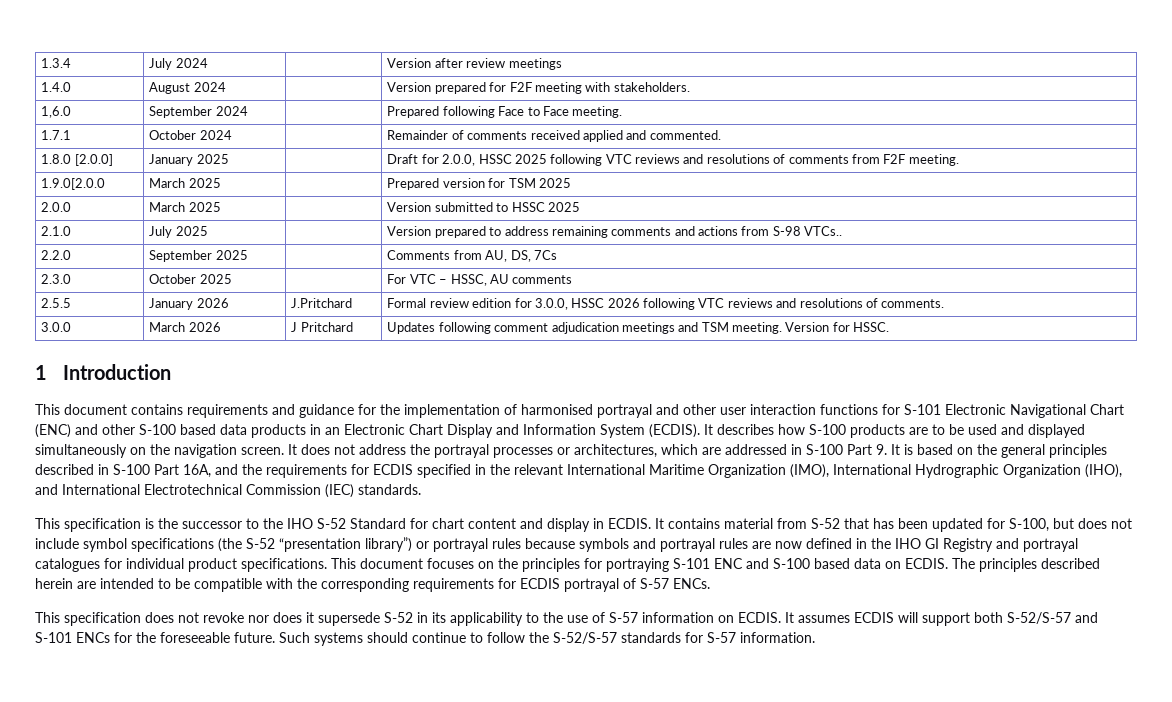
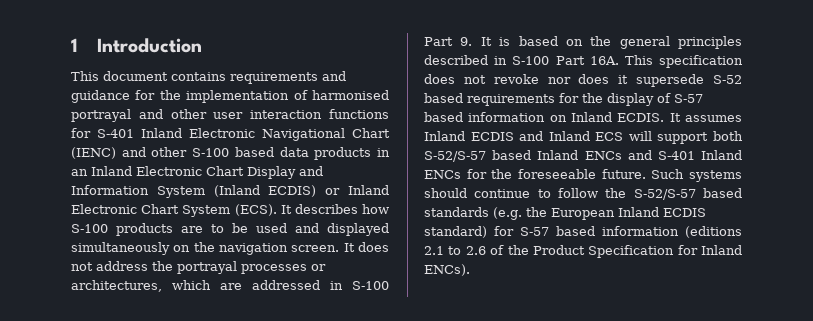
- 1.3.4 | July 2024 | | Version after review meetings
- 1.4.0 | August 2024 | | Version prepared for F2F meeting with stakeholders.
- 1,6.0 | September 2024 | | Prepared following Face to Face meeting.
- 1.7.1 | October 2024 | | Remainder of comments received applied and commented.
- 1.8.0 [2.0.0] | January 2025 | | Draft for 2.0.0, HSSC 2025 following VTC reviews and resolutions of comments from F2F meeting.
- 1.9.0[2.0.0 | March 2025 | | Prepared version for TSM 2025
- 2.0.0 | March 2025 | | Version submitted to HSSC 2025
- 2.1.0 | July 2025 | | Version prepared to address remaining comments and actions from S-98 VTCs..
- 2.2.0 | September 2025 | | Comments from AU, DS, 7Cs
- 2.3.0 | October 2025 | | For VTC – HSSC, AU comments
- 2.5.5 | January 2026 | J.Pritchard | Formal review edition for 3.0.0, HSSC 2026 following VTC reviews and resolutions of comments.
- 3.0.0 | March 2026 | J Pritchard | Updates following comment adjudication meetings and TSM meeting. Version for HSSC.
- This document contains requirements and guidance for the implementation of harmonised portrayal and other user interaction functions for S-101 Electronic Navigational Chart (ENC) and other S-100 based data products in an Electronic Chart Display and Information System (ECDIS).
+ This document contains requirements and guidance for the implementation of harmonised portrayal and other user interaction functions for S-401 Inland Electronic Navigational Chart (IENC) and other S-100 based data products in an Inland Electronic Chart Display and Information System (Inland ECDIS) or Inland Electronic Chart System (ECS).
- It does not address the portrayal processes or architectures, which are addressed in S-100 Part 9. It is based on the general principles described in S-100 Part 16A, and the requirements for ECDIS specified in the relevant International Maritime Organization (IMO), International Hydrographic Organization (IHO), and International Electrotechnical Commission (IEC) standards.
- This specification is the successor to the IHO S-52 Standard for chart content and display in ECDIS. It contains material from S-52 that has been updated for S-100, but does not include symbol specifications (the S-52 “presentation library”) or portrayal rules because symbols and portrayal rules are now defined in the IHO GI Registry and portrayal catalogues for individual product specifications. This document focuses on the principles for portraying S-101 ENC and S-100 based data on ECDIS. The principles described herein are intended to be compatible with the corresponding requirements for ECDIS portrayal of S-57 ENCs.
- This specification does not revoke nor does it supersede S-52 in its applicability to the use of S-57 information on ECDIS.
+ It does not address the portrayal processes or architectures, which are addressed in S-100 Part 9. It is based on the general principles described in S-100 Part 16A. This specification does not revoke nor does it supersede S-52 based requirements for the display of S-57 based information on Inland ECDIS.
- It assumes ECDIS will support both S-52/S-57 and S-101 ENCs for the foreseeable future.
+ It assumes Inland ECDIS and Inland ECS will support both S-52/S-57 based Inland ENCs and S-401 Inland ENCs for the foreseeable future.
- Such systems should continue to follow the S-52/S-57 standards for S-57 information.
+ Such systems should continue to follow the S-52/S-57 based standards (e.g. the European Inland ECDIS standard) for S-57 based information (editions 2.1 to 2.6 of the Product Specification for Inland ENCs).

